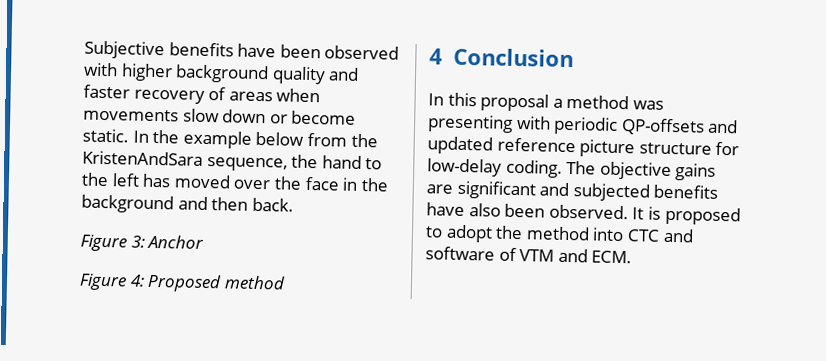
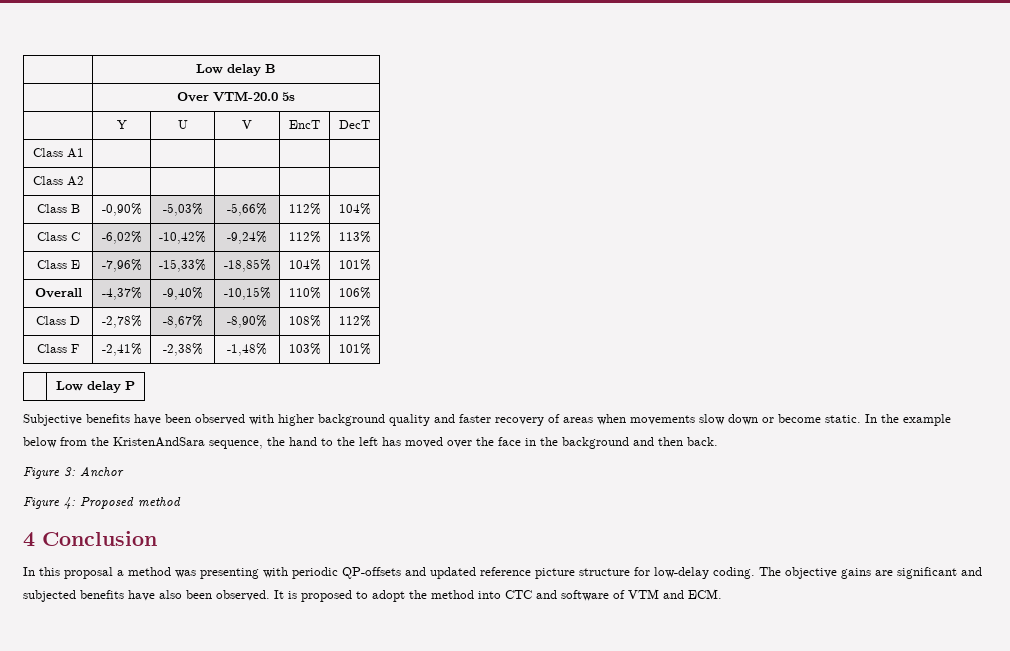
+ | Low delay B
+ | Over VTM-20.0 5s
+ | Y | U | V | EncT | DecT
+ Class A1 | | | | |
+ Class A2 | | | | |
+ Class B | -0,90% | -5,03% | -5,66% | 112% | 104%
+ Class C | -6,02% | -10,42% | -9,24% | 112% | 113%
+ Class E | -7,96% | -15,33% | -18,85% | 104% | 101%
+ Overall | -4,37% | -9,40% | -10,15% | 110% | 106%
+ Class D | -2,78% | -8,67% | -8,90% | 108% | 112%
+ Class F | -2,41% | -2,38% | -1,48% | 103% | 101%
+ | Low delay P

